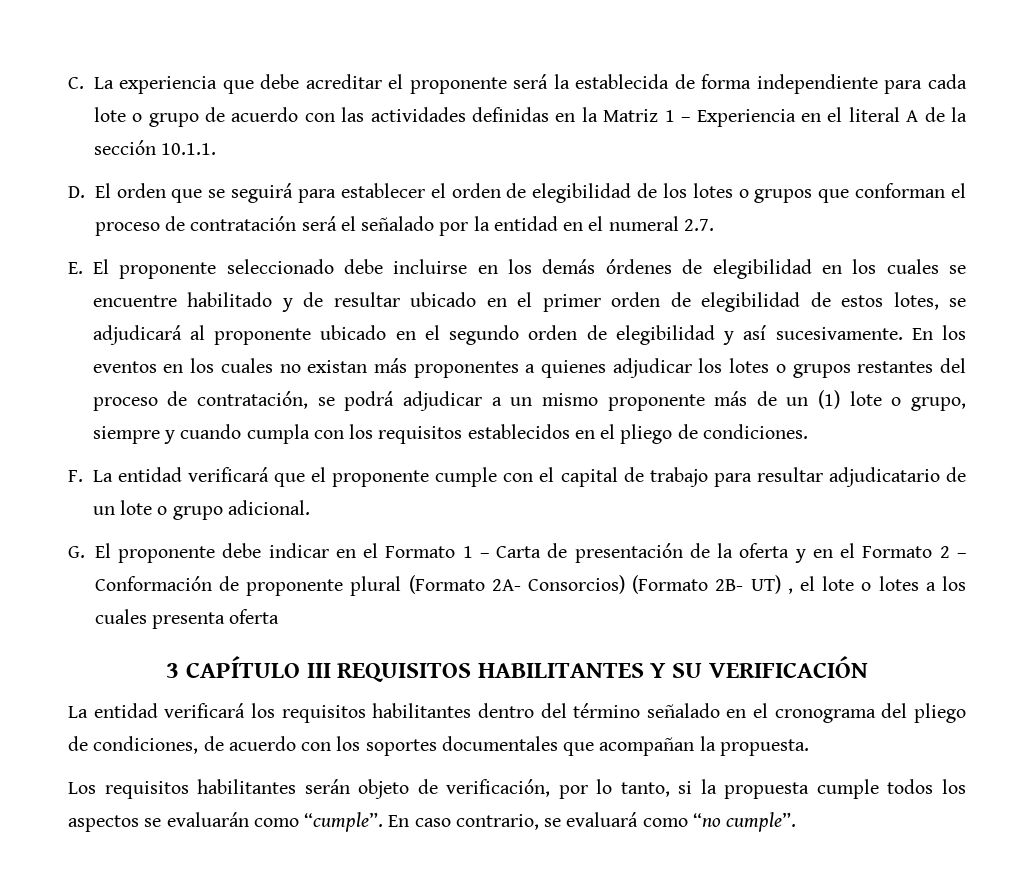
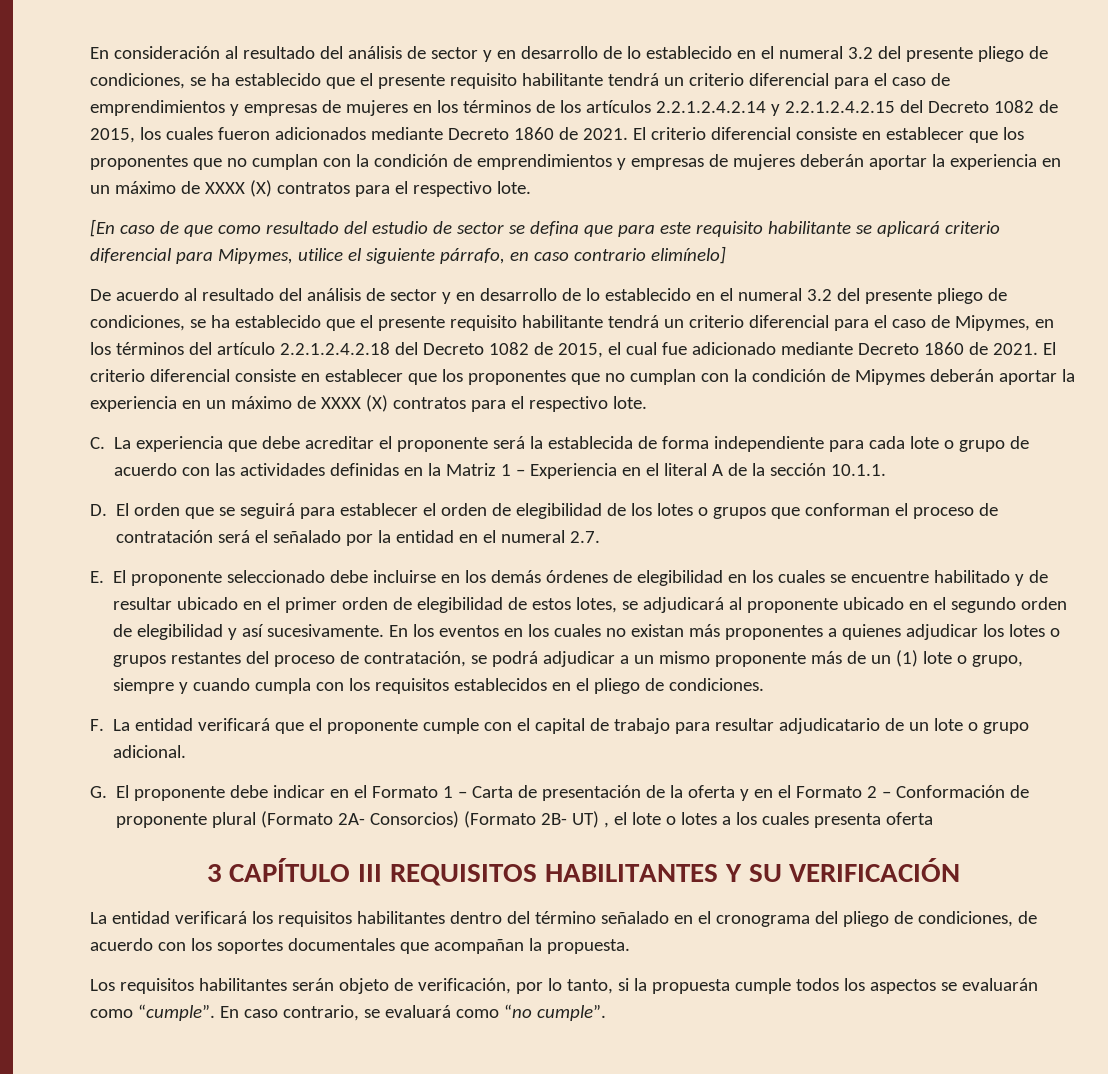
+ En consideración al resultado del análisis de sector y en desarrollo de lo establecido en el numeral 3.2 del presente pliego de condiciones, se ha establecido que el presente requisito habilitante tendrá un criterio diferencial para el caso de emprendimientos y empresas de mujeres en los términos de los artículos 2.2.1.2.4.2.14 y 2.2.1.2.4.2.15 del Decreto 1082 de 2015, los cuales fueron adicionados mediante Decreto 1860 de 2021. El criterio diferencial consiste en establecer que los proponentes que no cumplan con la condición de emprendimientos y empresas de mujeres deberán aportar la experiencia en un máximo de XXXX (X) contratos para el respectivo lote.
+ [En caso de que como resultado del estudio de sector se defina que para este requisito habilitante se aplicará criterio diferencial para Mipymes, utilice el siguiente párrafo, en caso contrario elimínelo]
+ De acuerdo al resultado del análisis de sector y en desarrollo de lo establecido en el numeral 3.2 del presente pliego de condiciones, se ha establecido que el presente requisito habilitante tendrá un criterio diferencial para el caso de Mipymes, en los términos del artículo 2.2.1.2.4.2.18 del Decreto 1082 de 2015, el cual fue adicionado mediante Decreto 1860 de 2021. El criterio diferencial consiste en establecer que los proponentes que no cumplan con la condición de Mipymes deberán aportar la experiencia en un máximo de XXXX (X) contratos para el respectivo lote.

